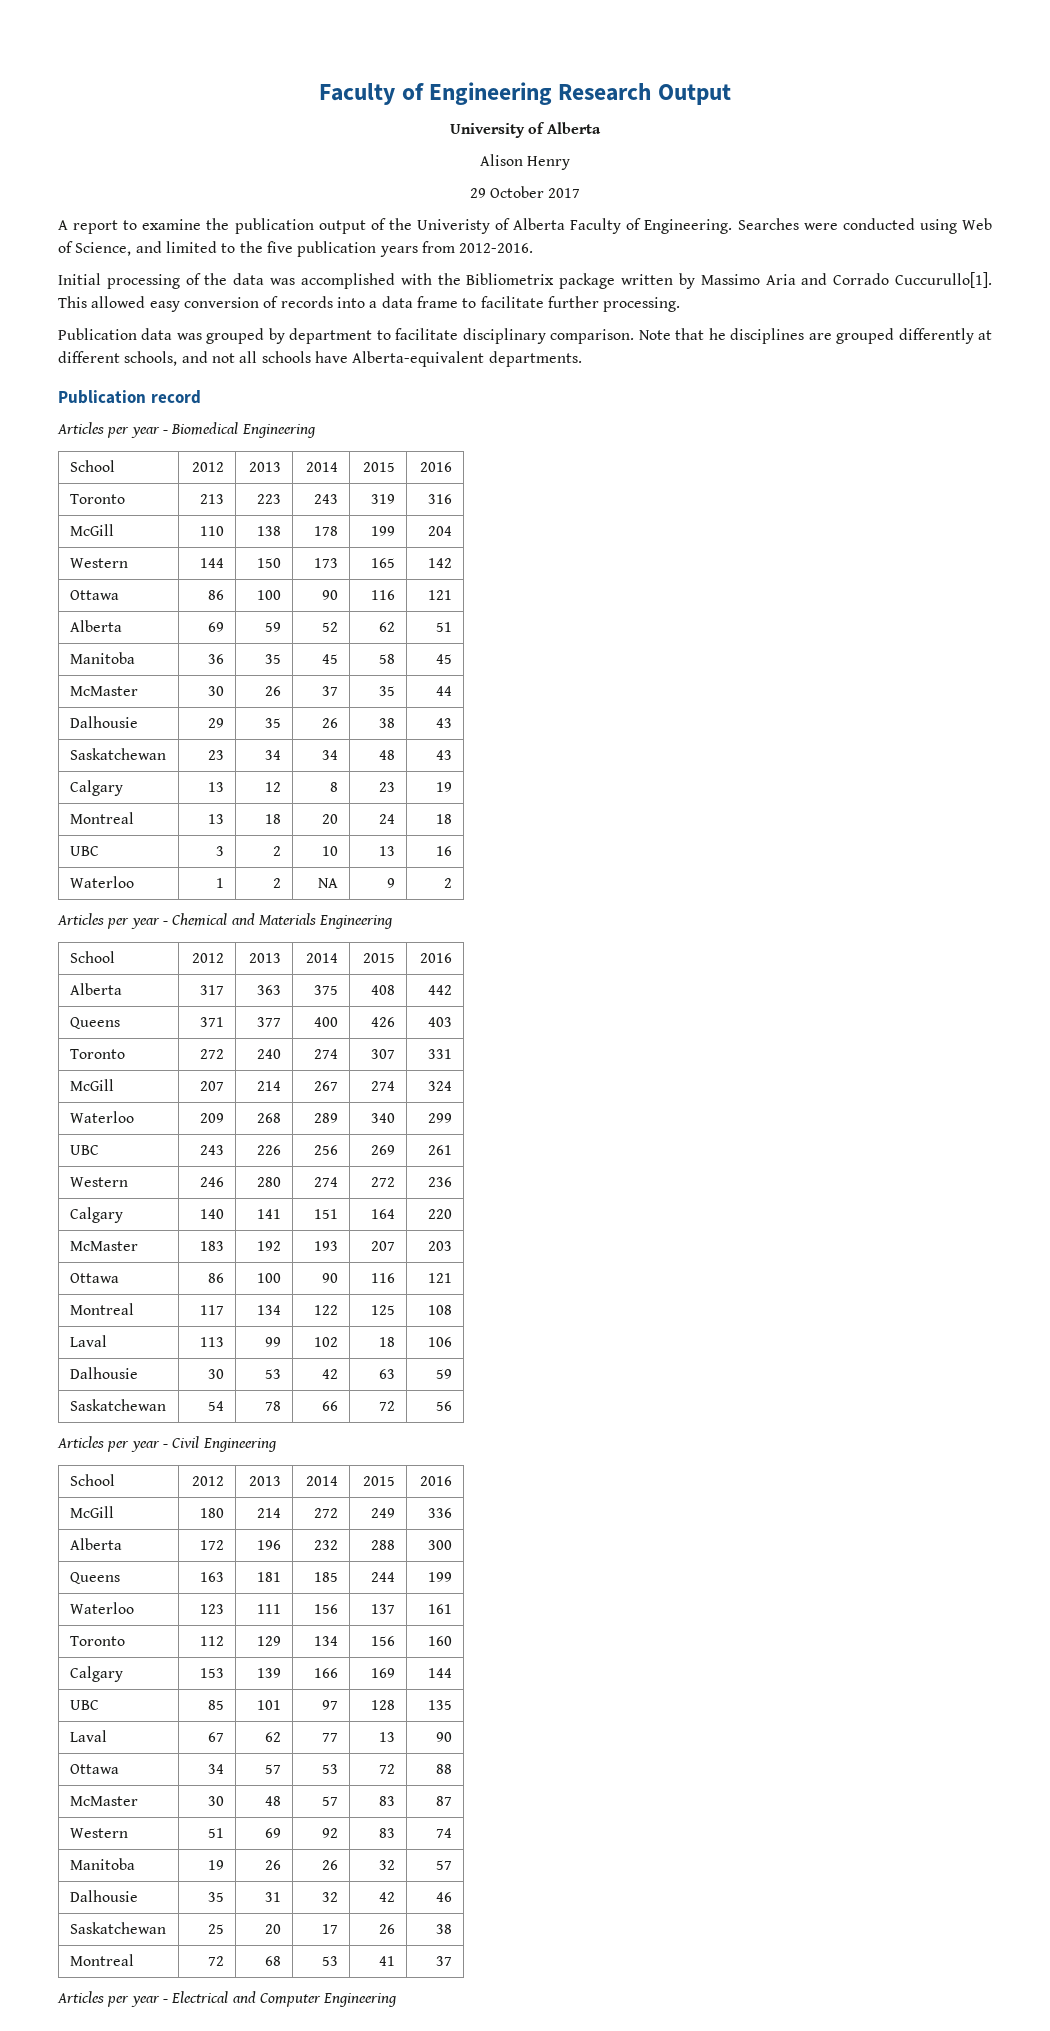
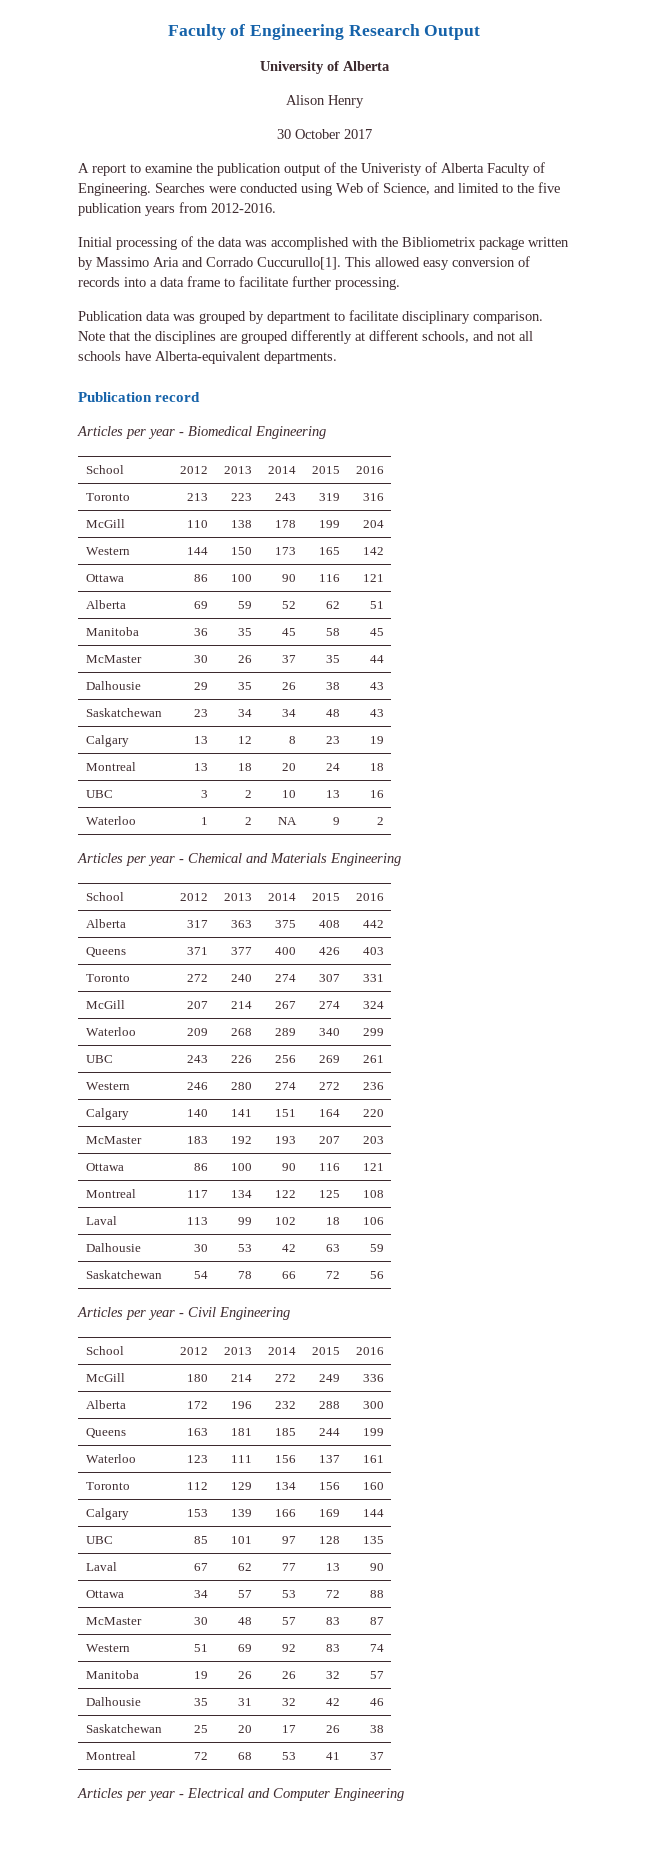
- 29 October 2017
+ 30 October 2017
- Note that he disciplines are grouped differently at different schools, and not all schools have Alberta-equivalent departments.
+ Note that the disciplines are grouped differently at different schools, and not all schools have Alberta-equivalent departments.

